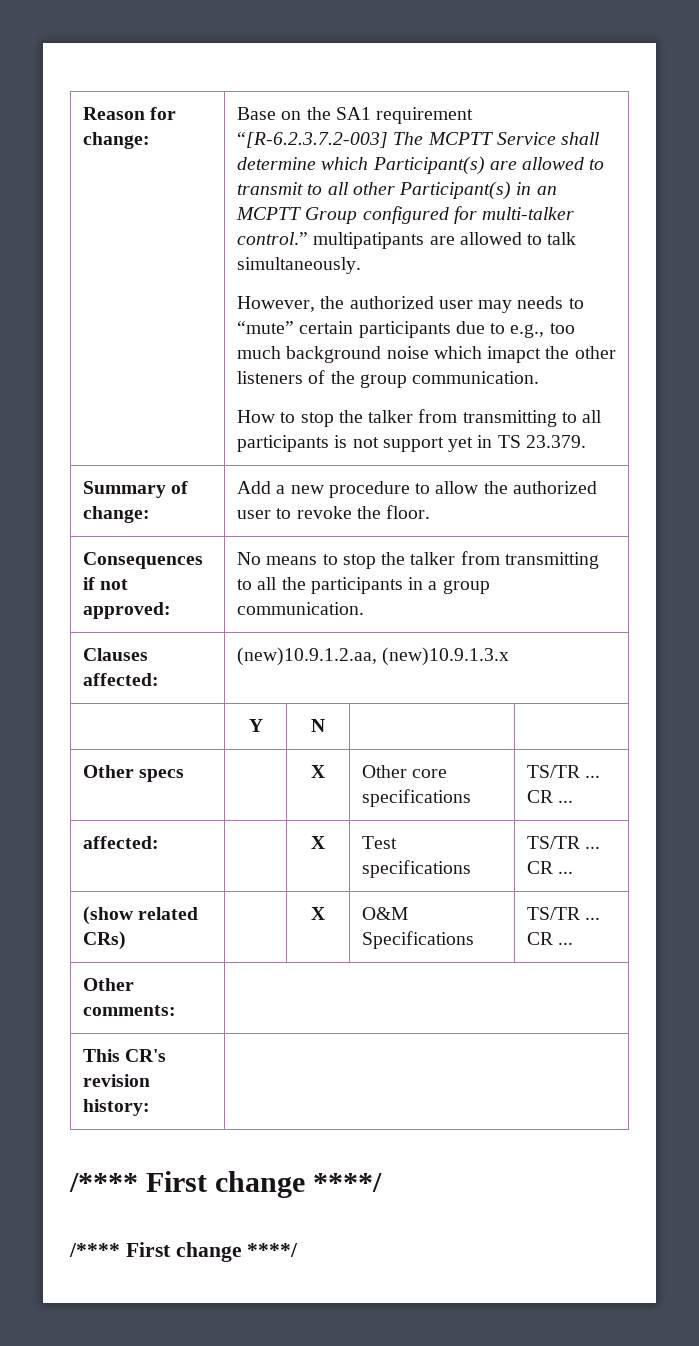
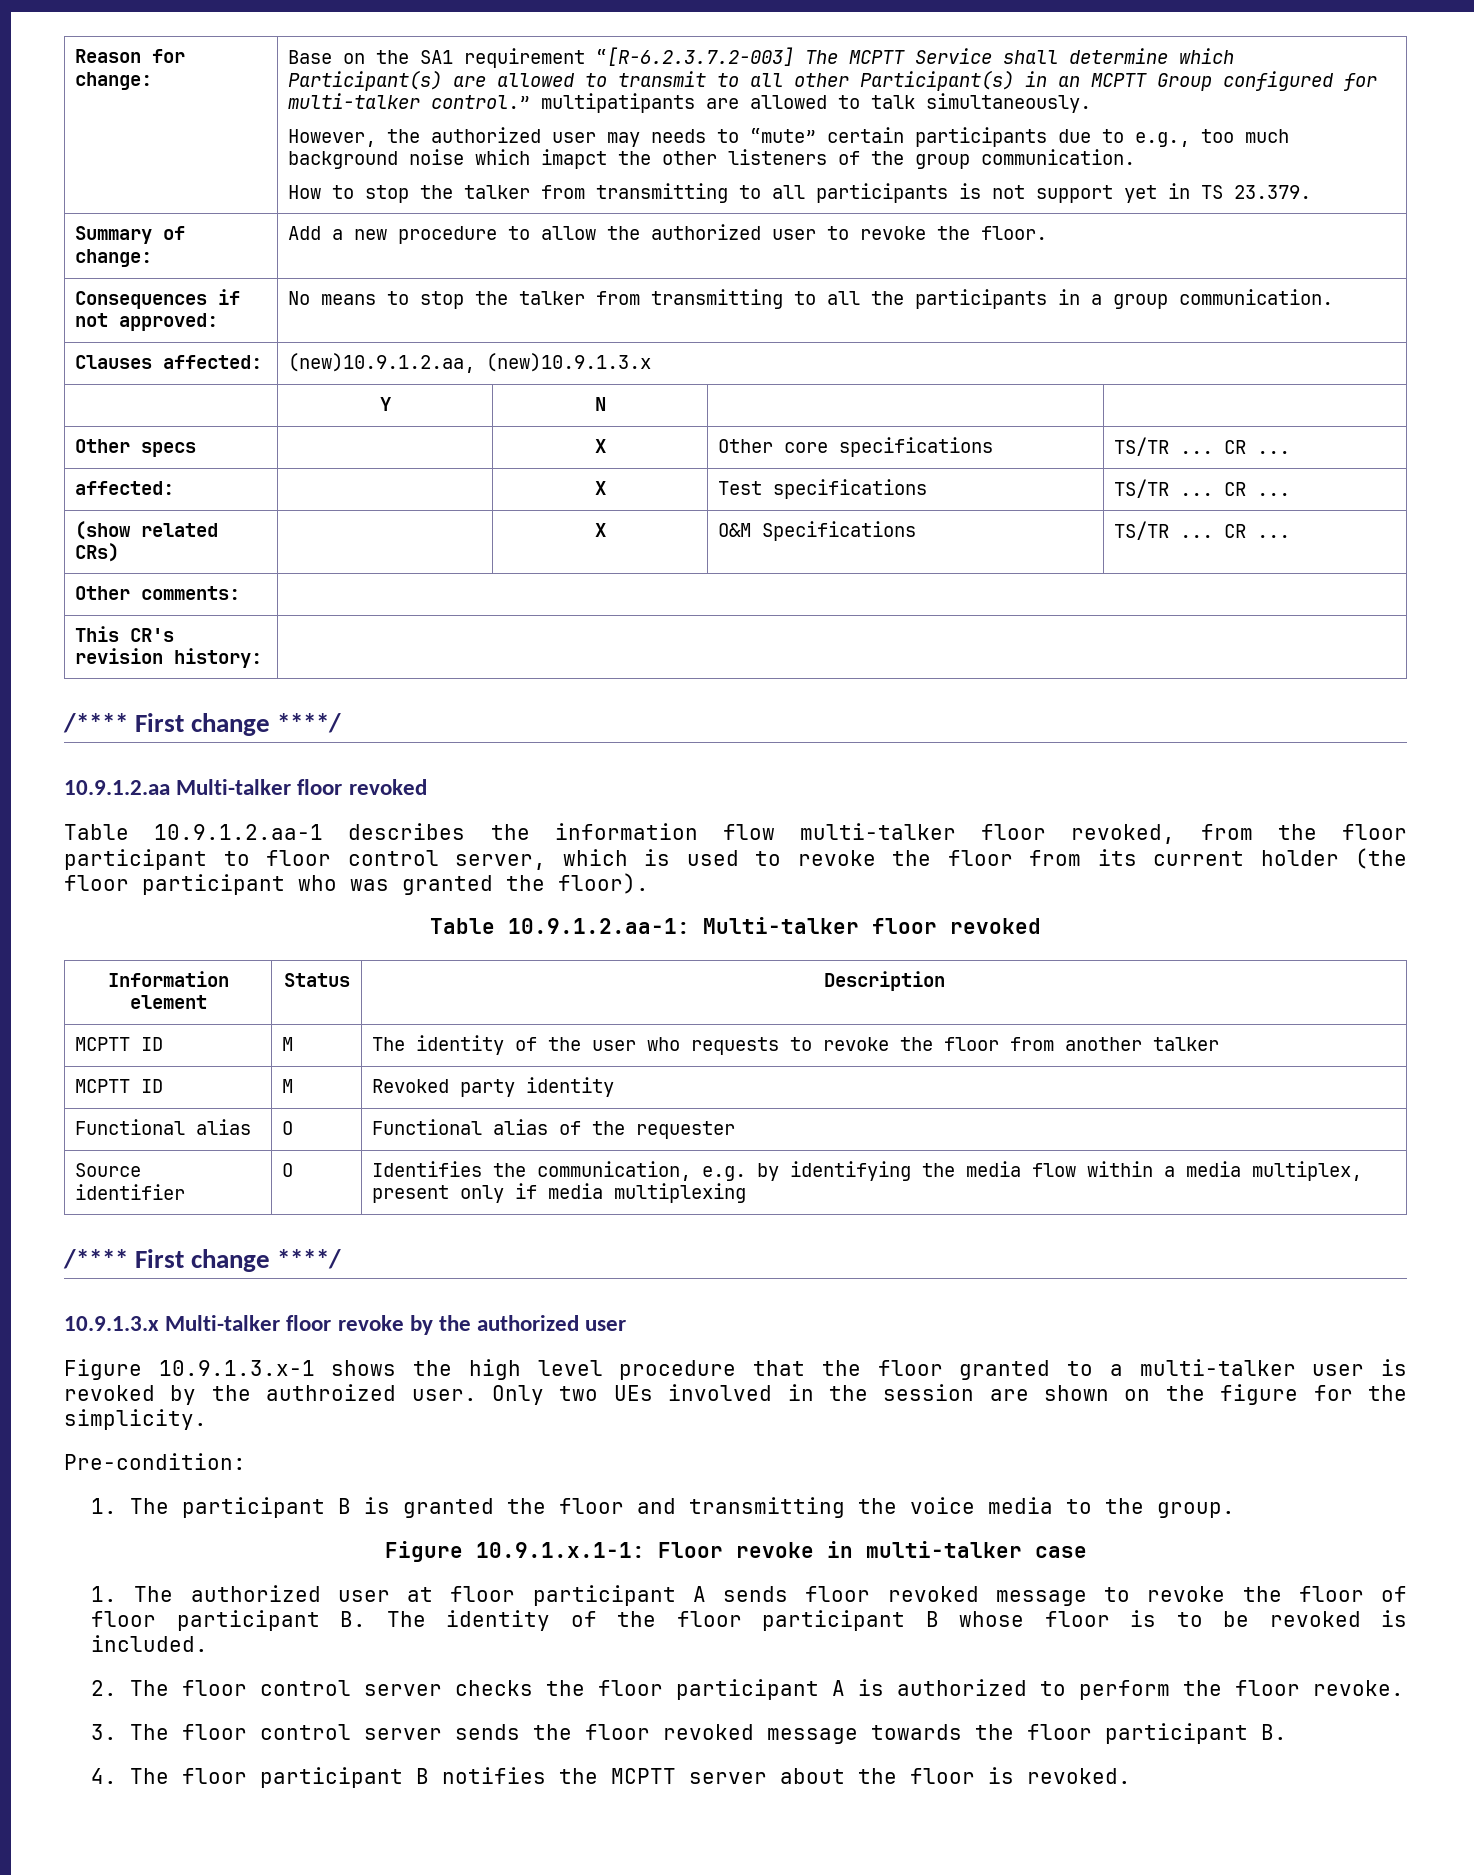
  This CR's revision history: |
  /**** First change ****/
+ 10.9.1.2.aa Multi-talker floor revoked
+ Table 10.9.1.2.aa-1 describes the information flow multi-talker floor revoked, from the floor participant to floor control server, which is used to revoke the floor from its current holder (the floor participant who was granted the floor).
+ Table 10.9.1.2.aa-1: Multi-talker floor revoked
+ Information element | Status | Description
+ MCPTT ID | M | The identity of the user who requests to revoke the floor from another talker
+ MCPTT ID | M | Revoked party identity
+ Functional alias | O | Functional alias of the requester
+ Source identifier | O | Identifies the communication, e.g. by identifying the media flow within a media multiplex, present only if media multiplexing
  /**** First change ****/
+ 10.9.1.3.x Multi-talker floor revoke by the authorized user
+ Figure 10.9.1.3.x-1 shows the high level procedure that the floor granted to a multi-talker user is revoked by the authroized user. Only two UEs involved in the session are shown on the figure for the simplicity.
+ Pre-condition:
+ 1. The participant B is granted the floor and transmitting the voice media to the group.
+ Figure 10.9.1.x.1-1: Floor revoke in multi-talker case
+ 1. The authorized user at floor participant A sends floor revoked message to revoke the floor of floor participant B. The identity of the floor participant B whose floor is to be revoked is included.
+ 2. The floor control server checks the floor participant A is authorized to perform the floor revoke.
+ 3. The floor control server sends the floor revoked message towards the floor participant B.
+ 4. The floor participant B notifies the MCPTT server about the floor is revoked.

